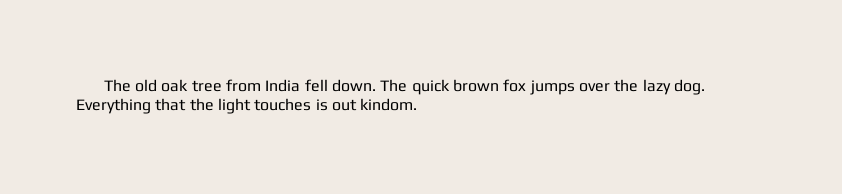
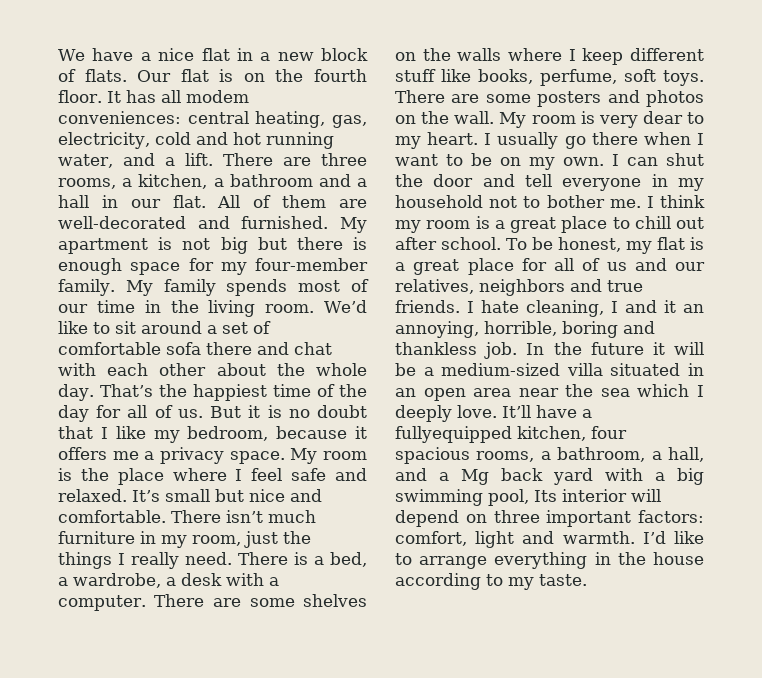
- The old oak tree from India fell down. The quick brown fox jumps over the lazy dog. Everything that the light touches is out kindom.
+ We have a nice flat in a new block of flats. Our flat is on the fourth floor. It has all modem conveniences: central heating, gas, electricity, cold and hot running water, and a lift. There are three rooms, a kitchen, a bathroom and a hall in our flat. All of them are well-decorated and furnished. My apartment is not big but there is enough space for my four-member family. My family spends most of our time in the living room. We’d like to sit around a set of comfortable sofa there and chat with each other about the whole day. That’s the happiest time of the day for all of us. But it is no doubt that I like my bedroom, because it offers me a privacy space. My room is the place where I feel safe and relaxed. It’s small but nice and comfortable. There isn’t much furniture in my room, just the things I really need. There is a bed, a wardrobe, a desk with a computer. There are some shelves on the walls where I keep different stuff like books, perfume, soft toys. There are some posters and photos on the wall. My room is very dear to my heart. I usually go there when I want to be on my own. I can shut the door and tell everyone in my household not to bother me. I think my room is a great place to chill out after school. To be honest, my flat is a great place for all of us and our relatives, neighbors and true friends. I hate cleaning, I and it an annoying, horrible, boring and thankless job. In the future it will be a medium-sized villa situated in an open area near the sea which I deeply love. It’ll have a fullyequipped kitchen, four spacious rooms, a bathroom, a hall, and a Mg back yard with a big swimming pool, Its interior will depend on three important factors: comfort, light and warmth. I’d like to arrange everything in the house according to my taste.

